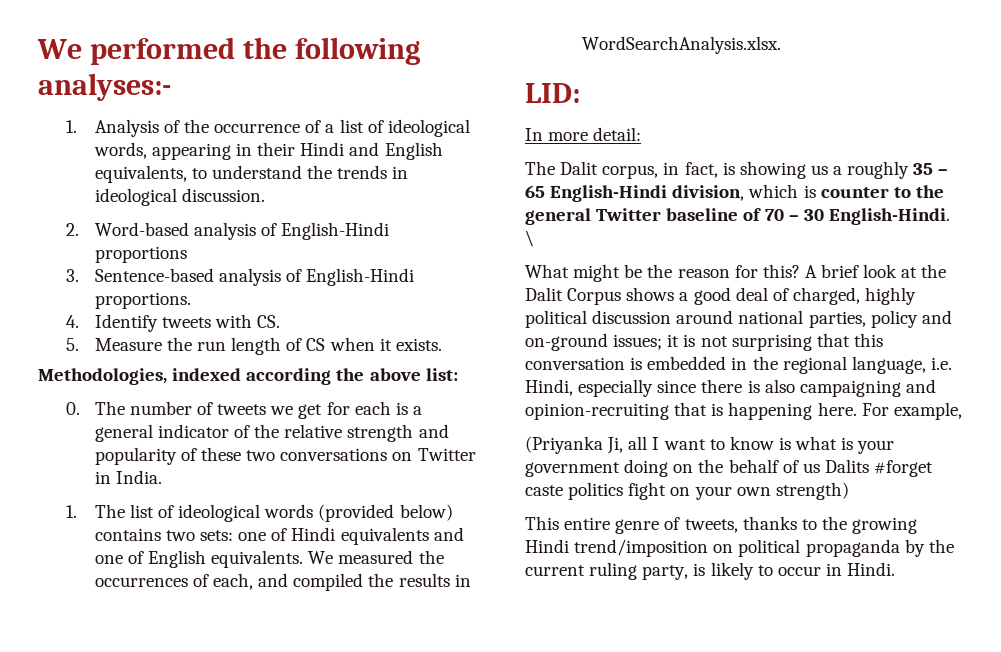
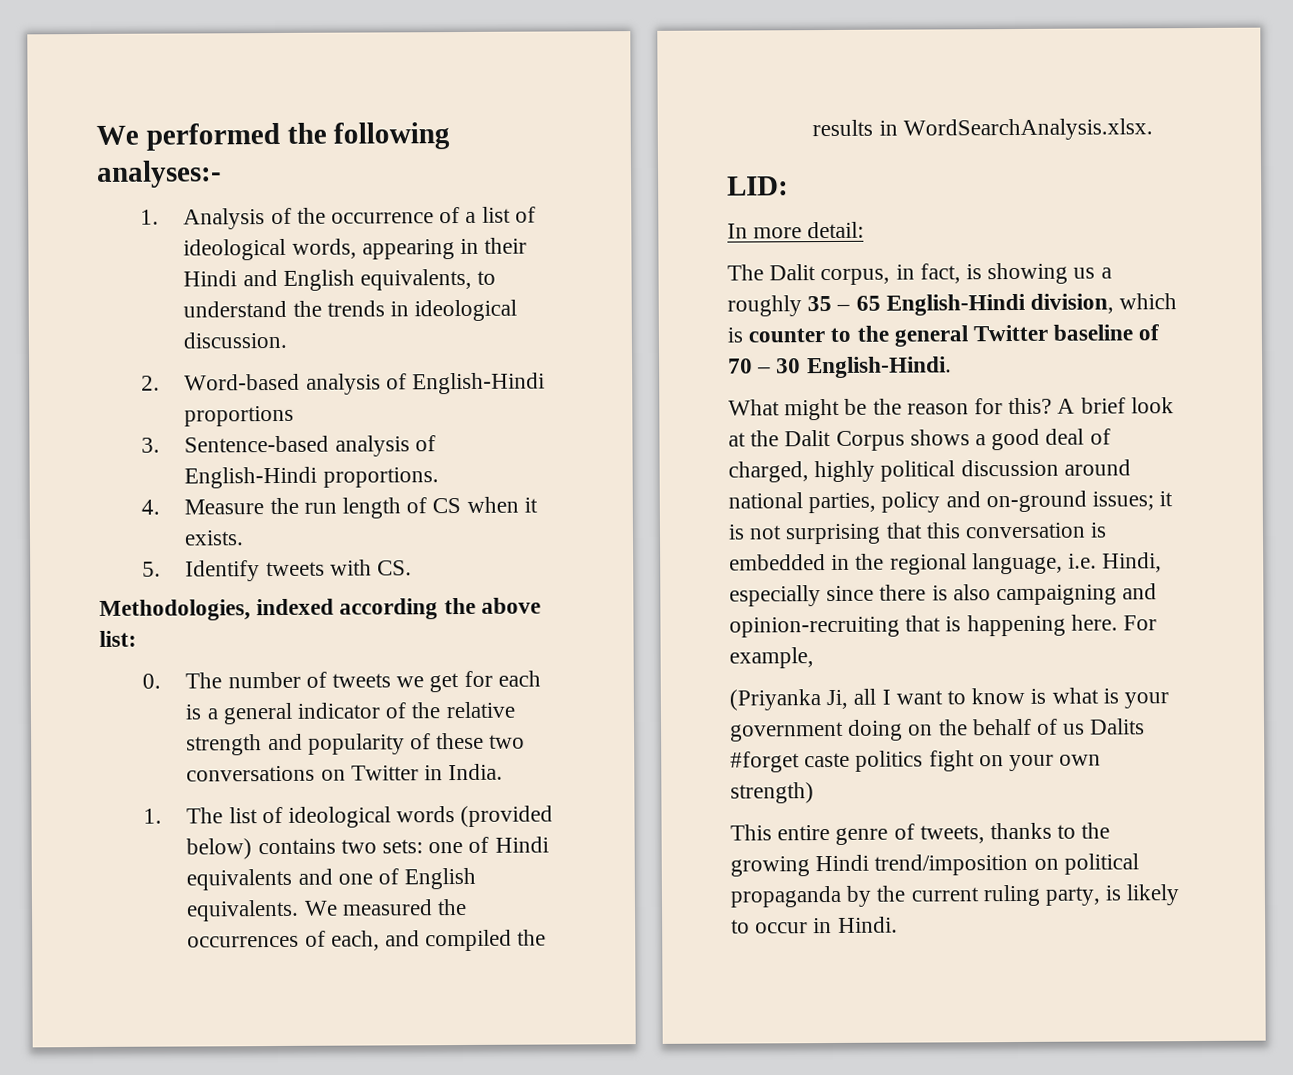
- 4. Identify tweets with CS.
- 5. Measure the run length of CS when it exists.
+ 4. Measure the run length of CS when it exists.
+ 5. Identify tweets with CS.
- \

